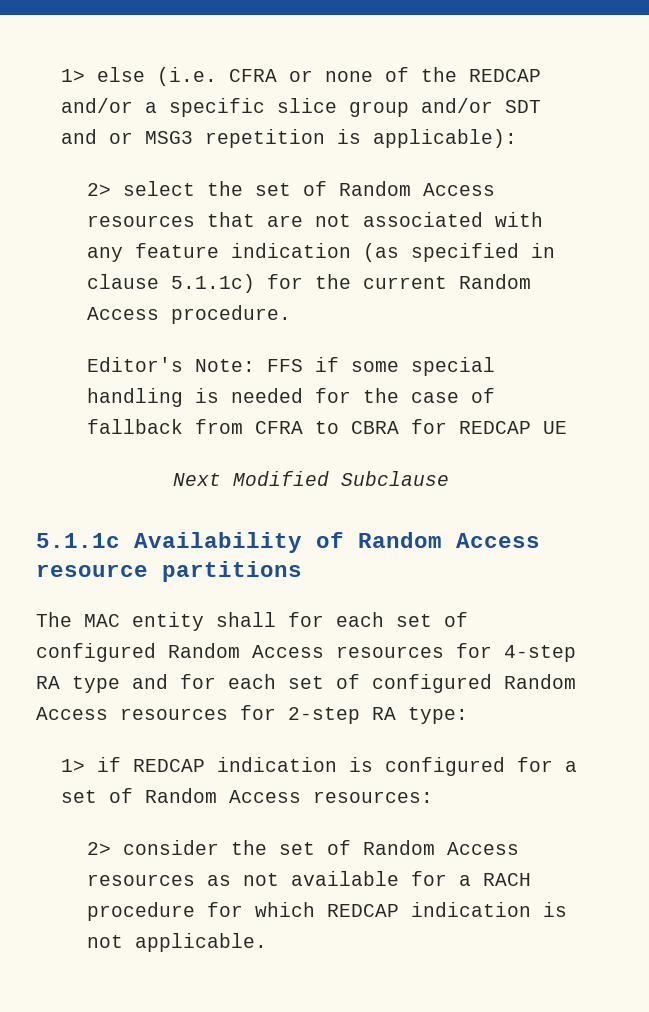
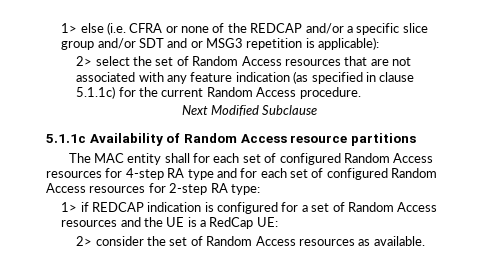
- Editor's Note: FFS if some special handling is needed for the case of fallback from CFRA to CBRA for REDCAP UE
- 1> if REDCAP indication is configured for a set of Random Access resources:
+ 1> if REDCAP indication is configured for a set of Random Access resources and the UE is a RedCap UE:
- 2> consider the set of Random Access resources as not available for a RACH procedure for which REDCAP indication is not applicable.
+ 2> consider the set of Random Access resources as available.

